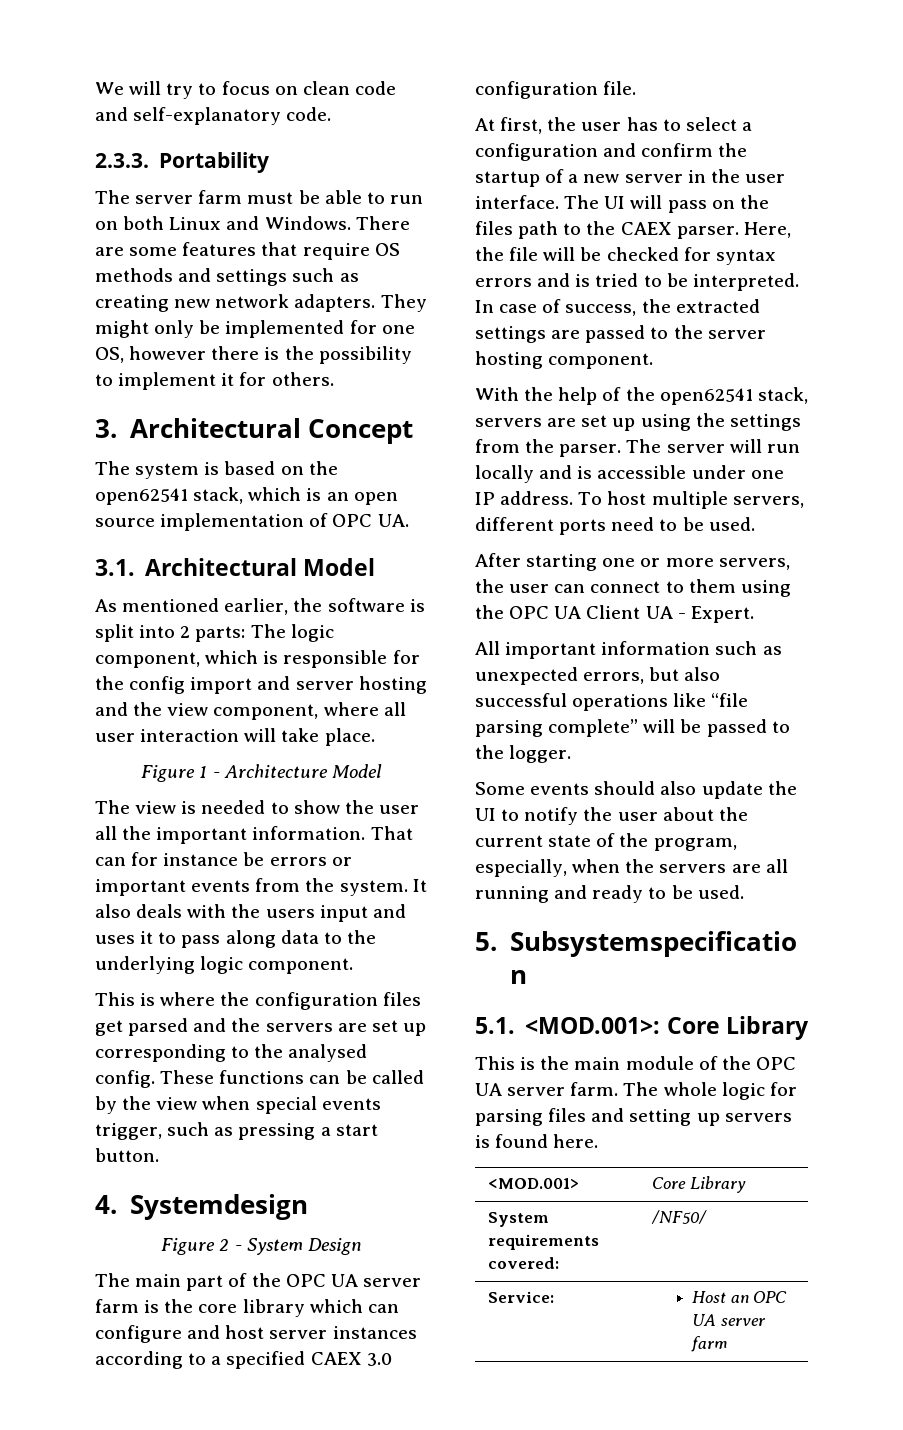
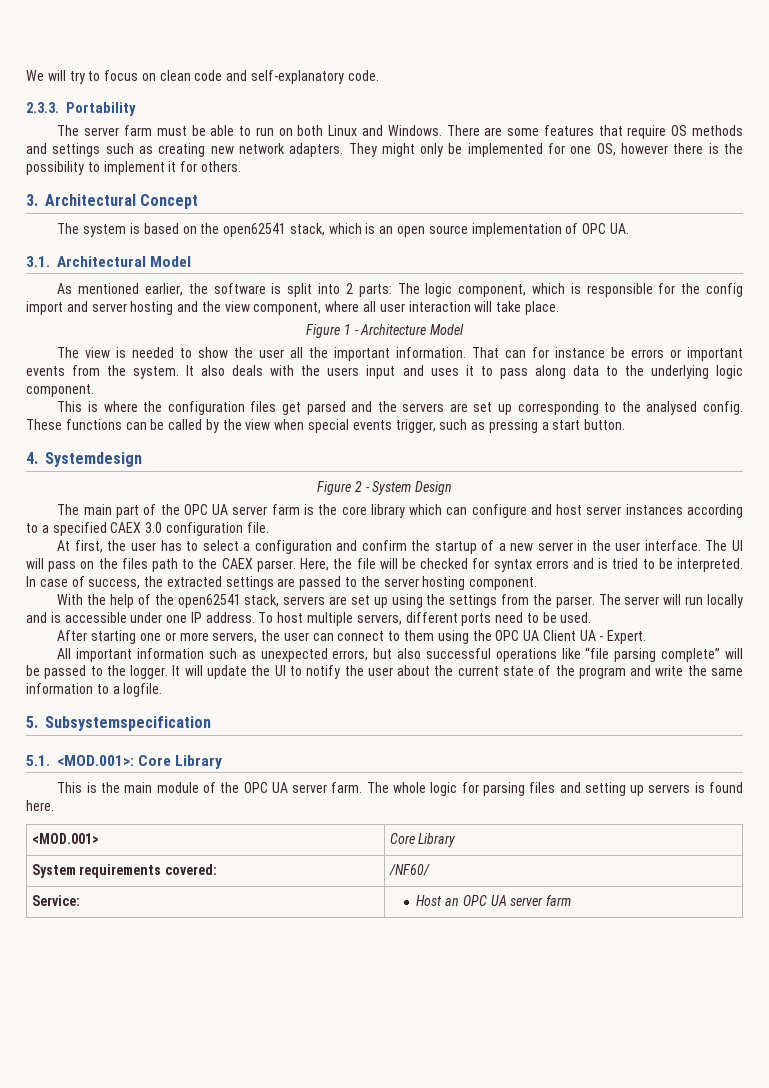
- All important information such as unexpected errors, but also successful operations like “file parsing complete” will be passed to the logger.
- Some events should also update the UI to notify the user about the current state of the program, especially, when the servers are all running and ready to be used.
+ All important information such as unexpected errors, but also successful operations like “file parsing complete” will be passed to the logger. It will update the UI to notify the user about the current state of the program and write the same information to a logfile.
- System requirements covered: | /NF50/
+ System requirements covered: | /NF60/

